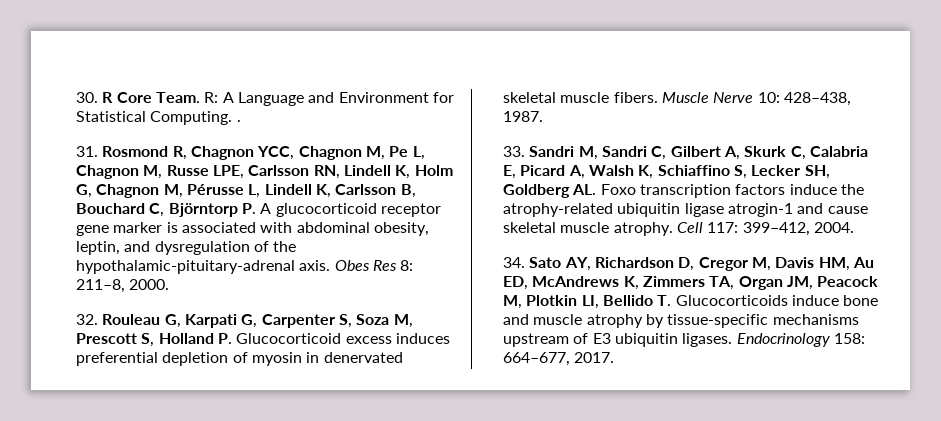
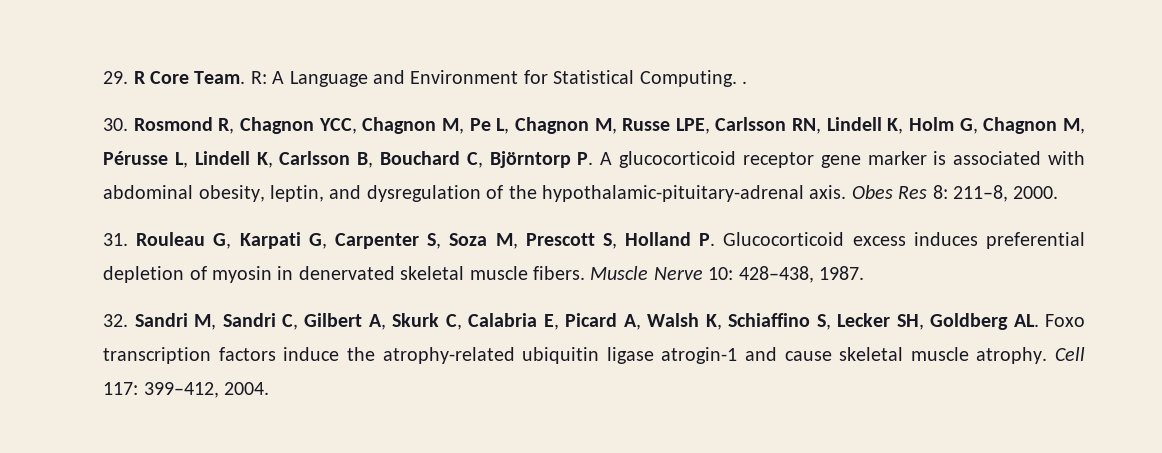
- 30. R Core Team.
+ 29. R Core Team.
- 31. Rosmond R, Chagnon YCC, Chagnon M, Pe L, Chagnon M, Russe LPE, Carlsson RN, Lindell K, Holm G, Chagnon M, Pérusse L, Lindell K, Carlsson B, Bouchard C, Björntorp P. A glucocorticoid receptor gene marker is associated with abdominal obesity, leptin, and dysregulation of the hypothalamic-pituitary-adrenal axis.
+ 30. Rosmond R, Chagnon YCC, Chagnon M, Pe L, Chagnon M, Russe LPE, Carlsson RN, Lindell K, Holm G, Chagnon M, Pérusse L, Lindell K, Carlsson B, Bouchard C, Björntorp P. A glucocorticoid receptor gene marker is associated with abdominal obesity, leptin, and dysregulation of the hypothalamic-pituitary-adrenal axis.
- 32. Rouleau G, Karpati G, Carpenter S, Soza M, Prescott S, Holland P. Glucocorticoid excess induces preferential depletion of myosin in denervated skeletal muscle fibers.
+ 31. Rouleau G, Karpati G, Carpenter S, Soza M, Prescott S, Holland P. Glucocorticoid excess induces preferential depletion of myosin in denervated skeletal muscle fibers.
- 33. Sandri M, Sandri C, Gilbert A, Skurk C, Calabria E, Picard A, Walsh K, Schiaffino S, Lecker SH, Goldberg AL. Foxo transcription factors induce the atrophy-related ubiquitin ligase atrogin-1 and cause skeletal muscle atrophy.
+ 32. Sandri M, Sandri C, Gilbert A, Skurk C, Calabria E, Picard A, Walsh K, Schiaffino S, Lecker SH, Goldberg AL. Foxo transcription factors induce the atrophy-related ubiquitin ligase atrogin-1 and cause skeletal muscle atrophy.
- 34. Sato AY, Richardson D, Cregor M, Davis HM, Au ED, McAndrews K, Zimmers TA, Organ JM, Peacock M, Plotkin LI, Bellido T. Glucocorticoids induce bone and muscle atrophy by tissue-specific mechanisms upstream of E3 ubiquitin ligases. Endocrinology 158: 664–677, 2017.

